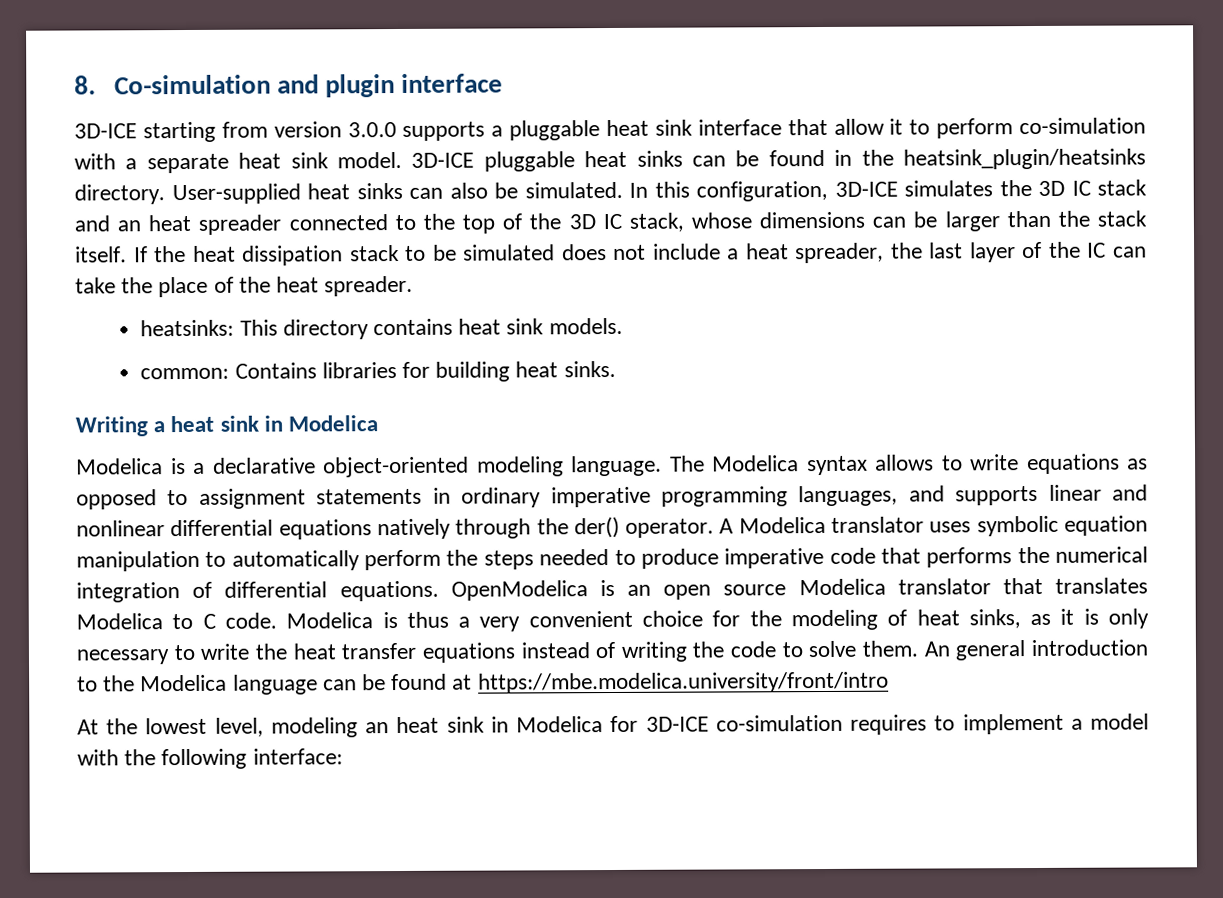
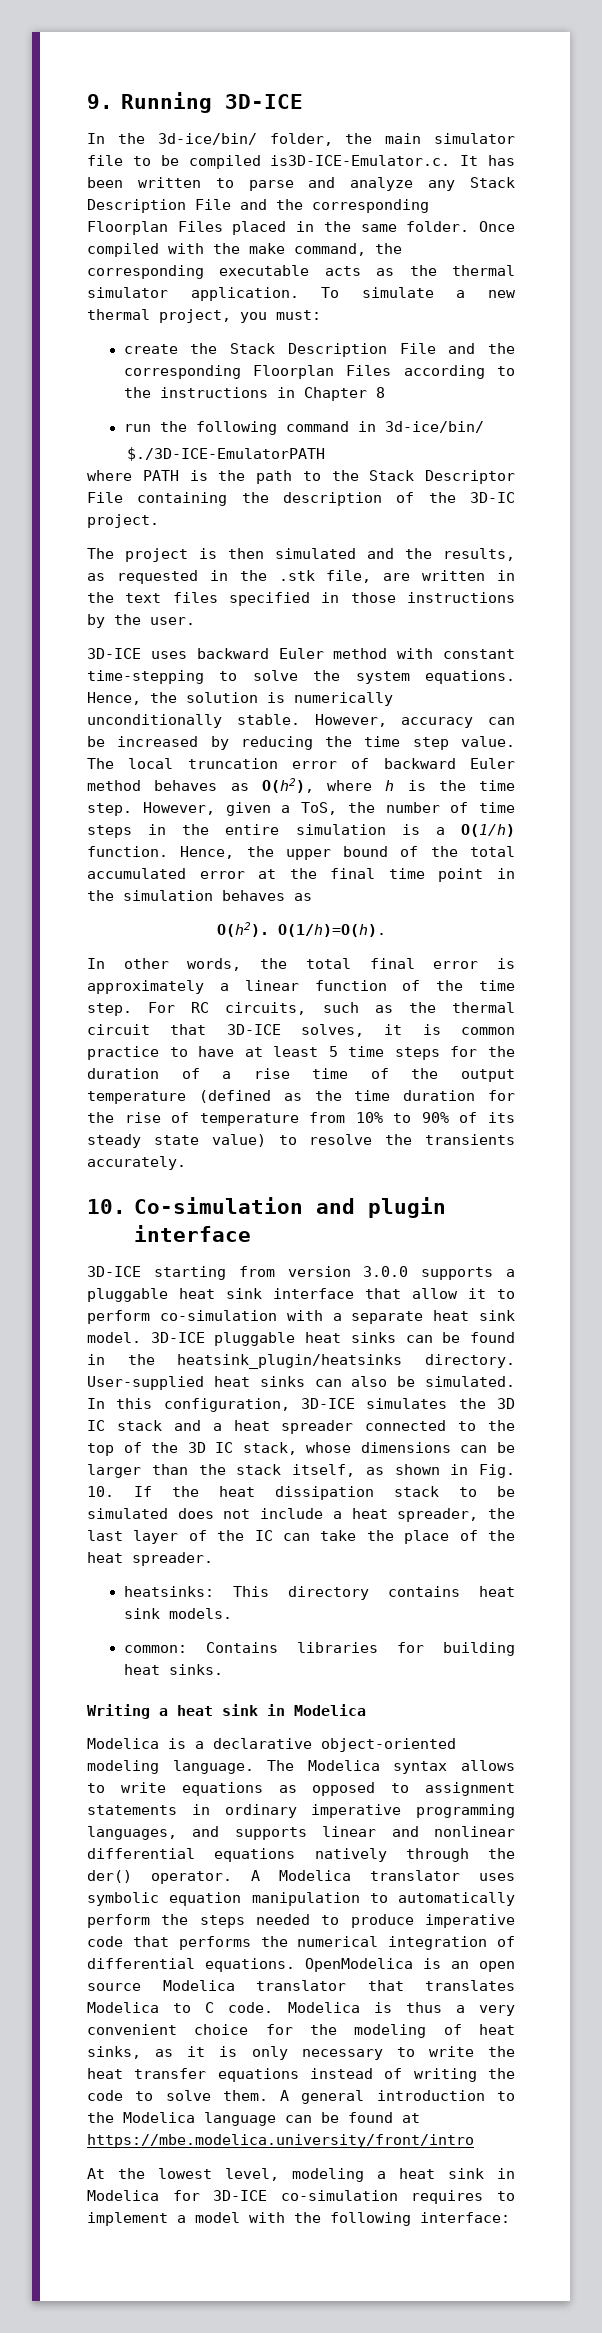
- 8. Co-simulation and plugin interface
+ 9. Running 3D-ICE
+ In the 3d-ice/bin/ folder, the main simulator file to be compiled is3D-ICE-Emulator.c. It has been written to parse and analyze any Stack Description File and the corresponding Floorplan Files placed in the same folder. Once compiled with the make command, the corresponding executable acts as the thermal simulator application. To simulate a new thermal project, you must:
+ create the Stack Description File and the corresponding Floorplan Files according to the instructions in Chapter 8
+ run the following command in 3d-ice/bin/
+ $./3D-ICE-EmulatorPATH
+ where PATH is the path to the Stack Descriptor File containing the description of the 3D-IC project.
+ The project is then simulated and the results, as requested in the .stk file, are written in the text files specified in those instructions by the user.
+ 3D-ICE uses backward Euler method with constant time-stepping to solve the system equations. Hence, the solution is numerically unconditionally stable. However, accuracy can be increased by reducing the time step value. The local truncation error of backward Euler method behaves as O(h2), where h is the time step. However, given a ToS, the number of time steps in the entire simulation is a O(1/h) function. Hence, the upper bound of the total accumulated error at the final time point in the simulation behaves as
+ O(h2). O(1/h)=O(h).
+ In other words, the total final error is approximately a linear function of the time step. For RC circuits, such as the thermal circuit that 3D-ICE solves, it is common practice to have at least 5 time steps for the duration of a rise time of the output temperature (defined as the time duration for the rise of temperature from 10% to 90% of its steady state value) to resolve the transients accurately.
+ 10. Co-simulation and plugin interface
- In this configuration, 3D-ICE simulates the 3D IC stack and an heat spreader connected to the top of the 3D IC stack, whose dimensions can be larger than the stack itself. If the heat dissipation stack to be simulated does not include a heat spreader, the last layer of the IC can take the place of the heat spreader.
+ In this configuration, 3D-ICE simulates the 3D IC stack and a heat spreader connected to the top of the 3D IC stack, whose dimensions can be larger than the stack itself, as shown in Fig. 10. If the heat dissipation stack to be simulated does not include a heat spreader, the last layer of the IC can take the place of the heat spreader.
- An general introduction to the Modelica language can be found at https://mbe.modelica.university/front/intro
+ A general introduction to the Modelica language can be found at https://mbe.modelica.university/front/intro
- At the lowest level, modeling an heat sink in Modelica for 3D-ICE co-simulation requires to implement a model with the following interface:
+ At the lowest level, modeling a heat sink in Modelica for 3D-ICE co-simulation requires to implement a model with the following interface:

